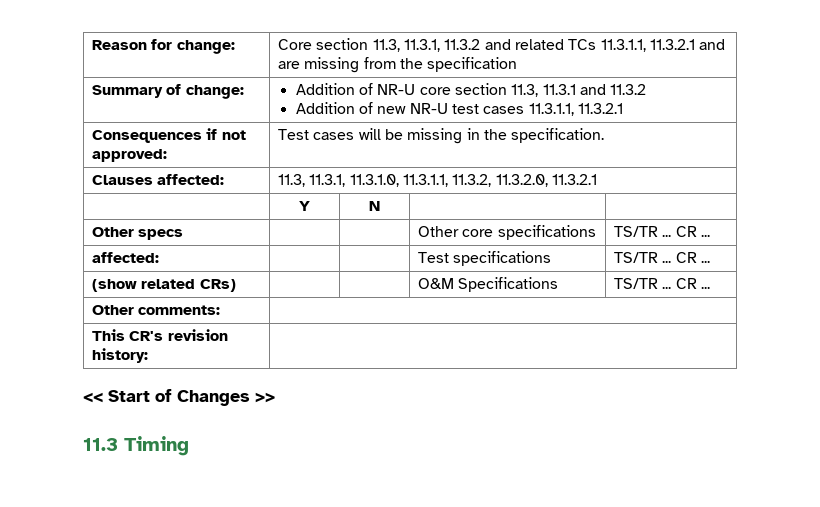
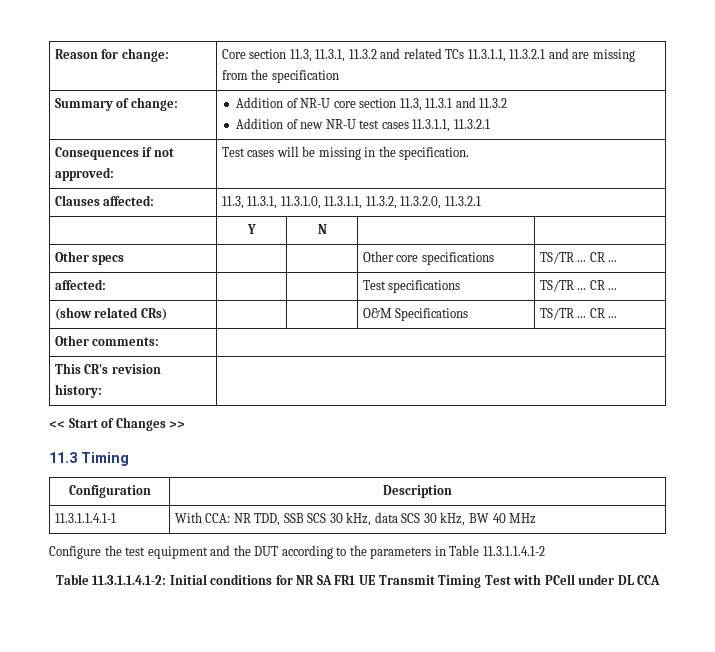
+ Configuration | Description
+ 11.3.1.1.4.1-1 | With CCA: NR TDD, SSB SCS 30 kHz, data SCS 30 kHz, BW 40 MHz
+ Configure the test equipment and the DUT according to the parameters in Table 11.3.1.1.4.1-2
+ Table 11.3.1.1.4.1-2: Initial conditions for NR SA FR1 UE Transmit Timing Test with PCell under DL CCA

